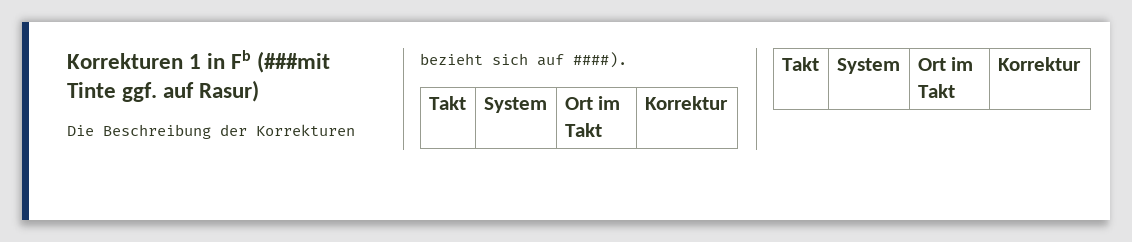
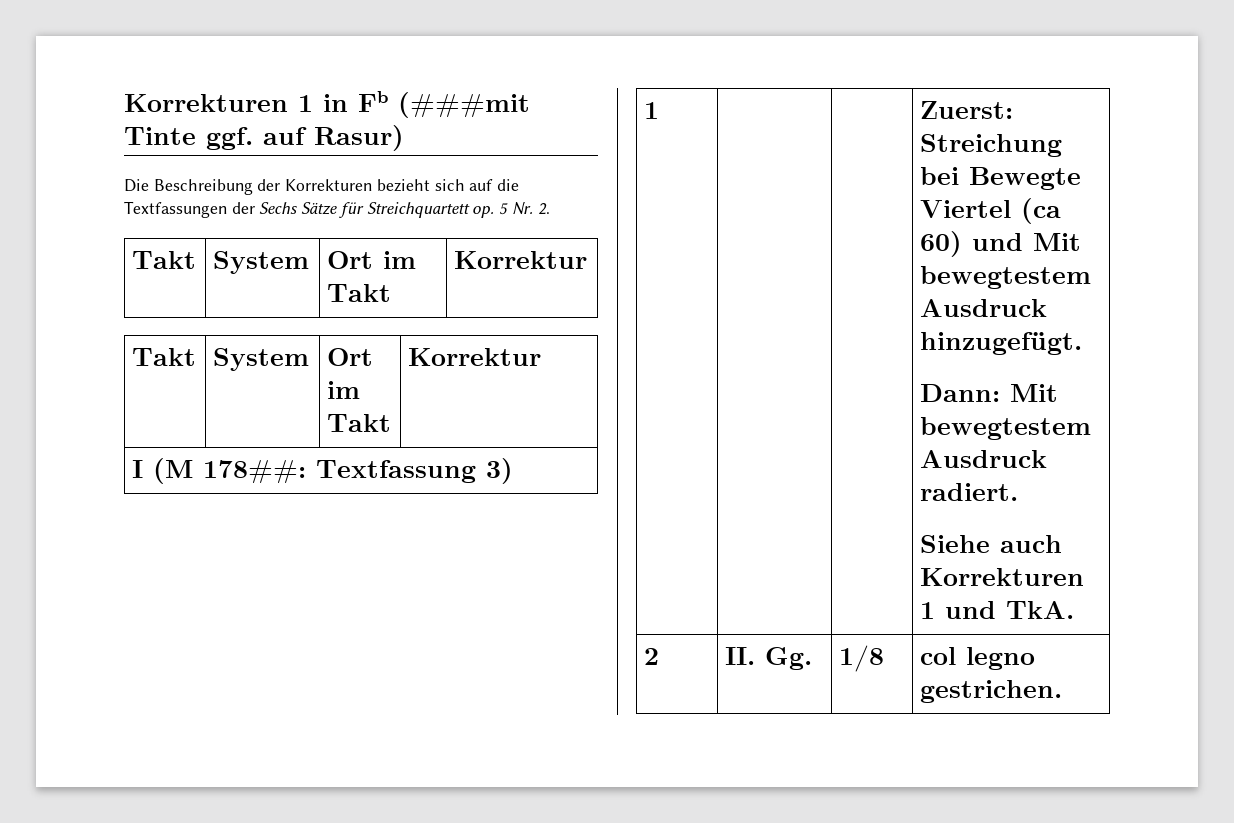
- Die Beschreibung der Korrekturen bezieht sich auf ####).
+ Die Beschreibung der Korrekturen bezieht sich auf die Textfassungen der Sechs Sätze für Streichquartett op. 5 Nr. 2.
+ I (M 178##: Textfassung 3)
+ 1 | | | Zuerst: Streichung bei Bewegte Viertel (ca 60) und Mit bewegtestem Ausdruck hinzugefügt.
+ Dann: Mit bewegtestem Ausdruck radiert.
+ Siehe auch Korrekturen 1 und TkA.
+ 2 | II. Gg. | 1/8 | col legno gestrichen.

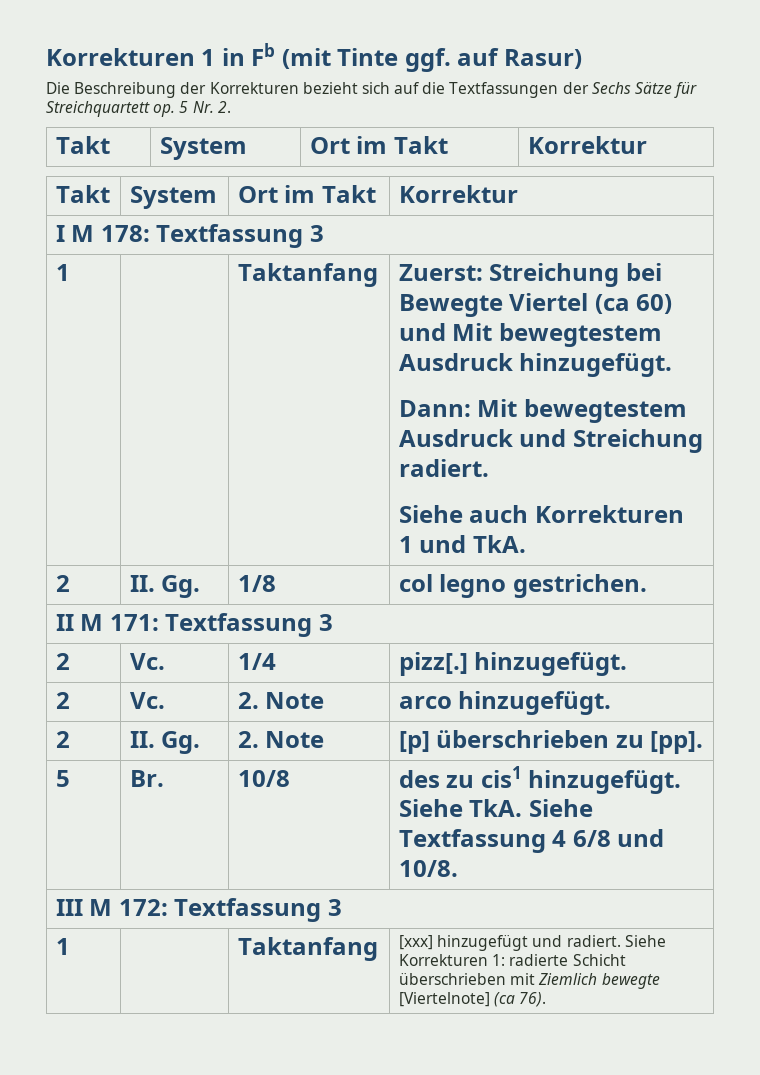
- Korrekturen 1 in Fb (###mit Tinte ggf. auf Rasur)
+ Korrekturen 1 in Fb (mit Tinte ggf. auf Rasur)
- I (M 178##: Textfassung 3)
- 1 | | | Zuerst: Streichung bei Bewegte Viertel (ca 60) und Mit bewegtestem Ausdruck hinzugefügt.
- Dann: Mit bewegtestem Ausdruck radiert.
+ I M 178: Textfassung 3
+ 1 | | Taktanfang | Zuerst: Streichung bei Bewegte Viertel (ca 60) und Mit bewegtestem Ausdruck hinzugefügt.
+ Dann: Mit bewegtestem Ausdruck und Streichung radiert.
+ II M 171: Textfassung 3
+ 2 | Vc. | 1/4 | pizz[.] hinzugefügt.
+ 2 | Vc. | 2. Note | arco hinzugefügt.
+ 2 | II. Gg. | 2. Note | [p] überschrieben zu [pp].
+ 5 | Br. | 10/8 | des zu cis1 hinzugefügt. Siehe TkA. Siehe Textfassung 4 6/8 und 10/8.
+ III M 172: Textfassung 3
+ 1 | | Taktanfang | [xxx] hinzugefügt und radiert. Siehe Korrekturen 1: radierte Schicht überschrieben mit Ziemlich bewegte [Viertelnote] (ca 76).

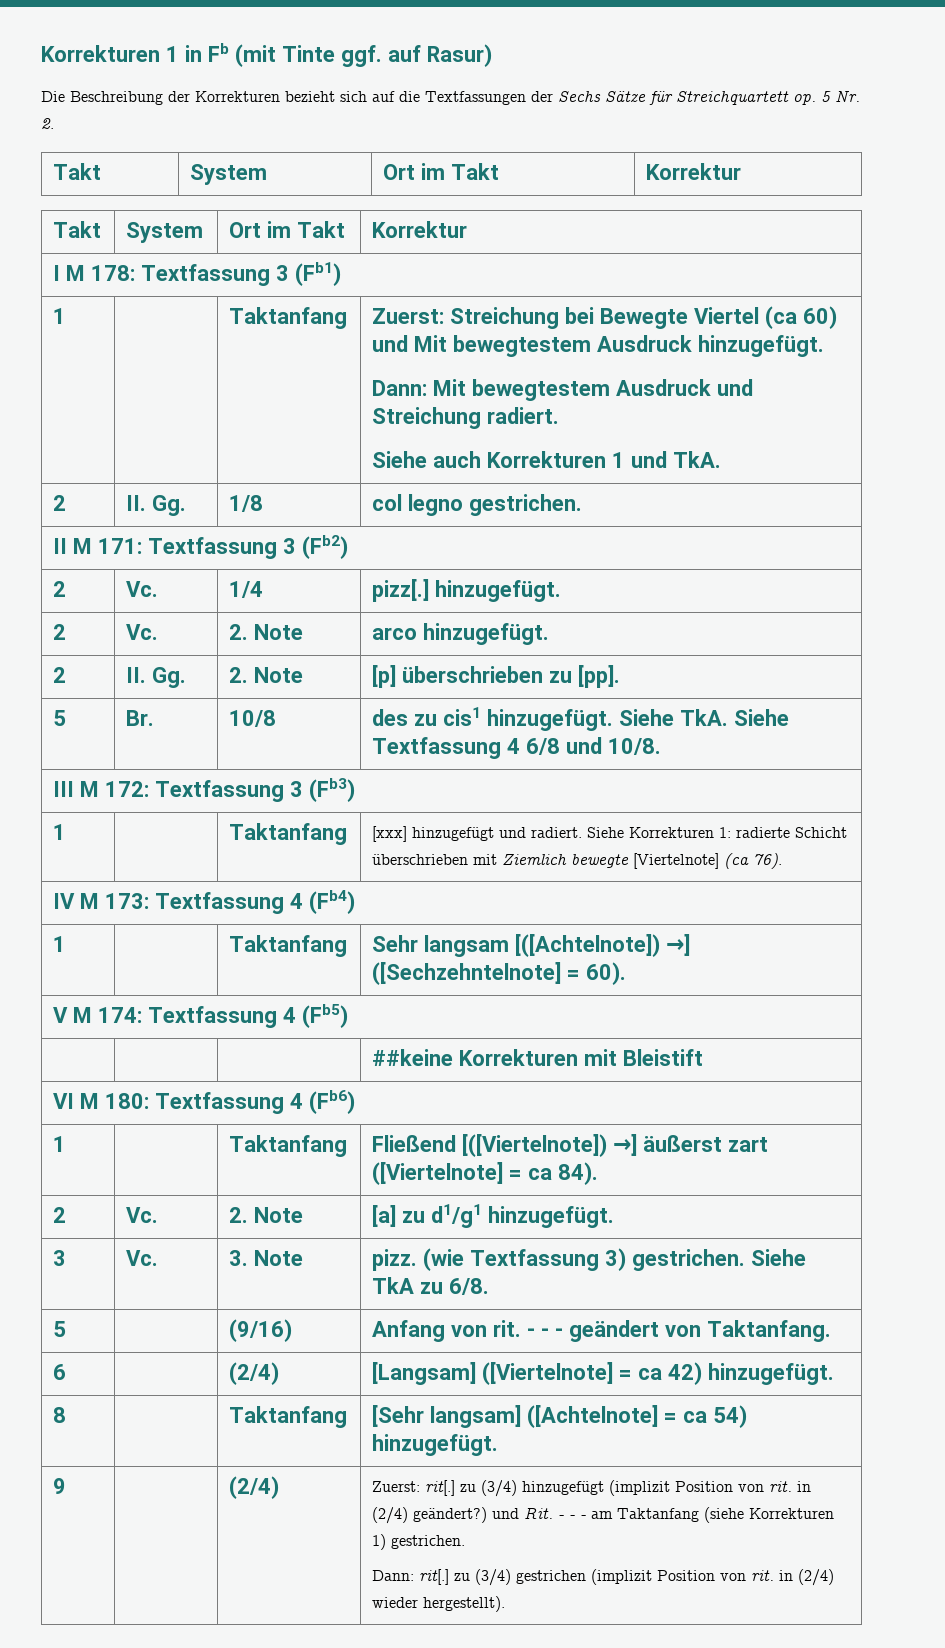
- I M 178: Textfassung 3
+ I M 178: Textfassung 3 (Fb1)
- II M 171: Textfassung 3
+ II M 171: Textfassung 3 (Fb2)
- III M 172: Textfassung 3
+ III M 172: Textfassung 3 (Fb3)
+ IV M 173: Textfassung 4 (Fb4)
+ 1 | | Taktanfang | Sehr langsam [([Achtelnote]) →] ([Sechzehntelnote] = 60).
+ V M 174: Textfassung 4 (Fb5)
+ | | | ##keine Korrekturen mit Bleistift
+ VI M 180: Textfassung 4 (Fb6)
+ 1 | | Taktanfang | Fließend [([Viertelnote]) →] äußerst zart ([Viertelnote] = ca 84).
+ 2 | Vc. | 2. Note | [a] zu d1/g1 hinzugefügt.
+ 3 | Vc. | 3. Note | pizz. (wie Textfassung 3) gestrichen. Siehe TkA zu 6/8.
+ 5 | | (9/16) | Anfang von rit. - - - geändert von Taktanfang.
+ 6 | | (2/4) | [Langsam] ([Viertelnote] = ca 42) hinzugefügt.
+ 8 | | Taktanfang | [Sehr langsam] ([Achtelnote] = ca 54) hinzugefügt.
+ 9 | | (2/4) | Zuerst: rit[.] zu (3/4) hinzugefügt (implizit Position von rit. in (2/4) geändert?) und Rit. - - - am Taktanfang (siehe Korrekturen 1) gestrichen.
+ Dann: rit[.] zu (3/4) gestrichen (implizit Position von rit. in (2/4) wieder hergestellt).

